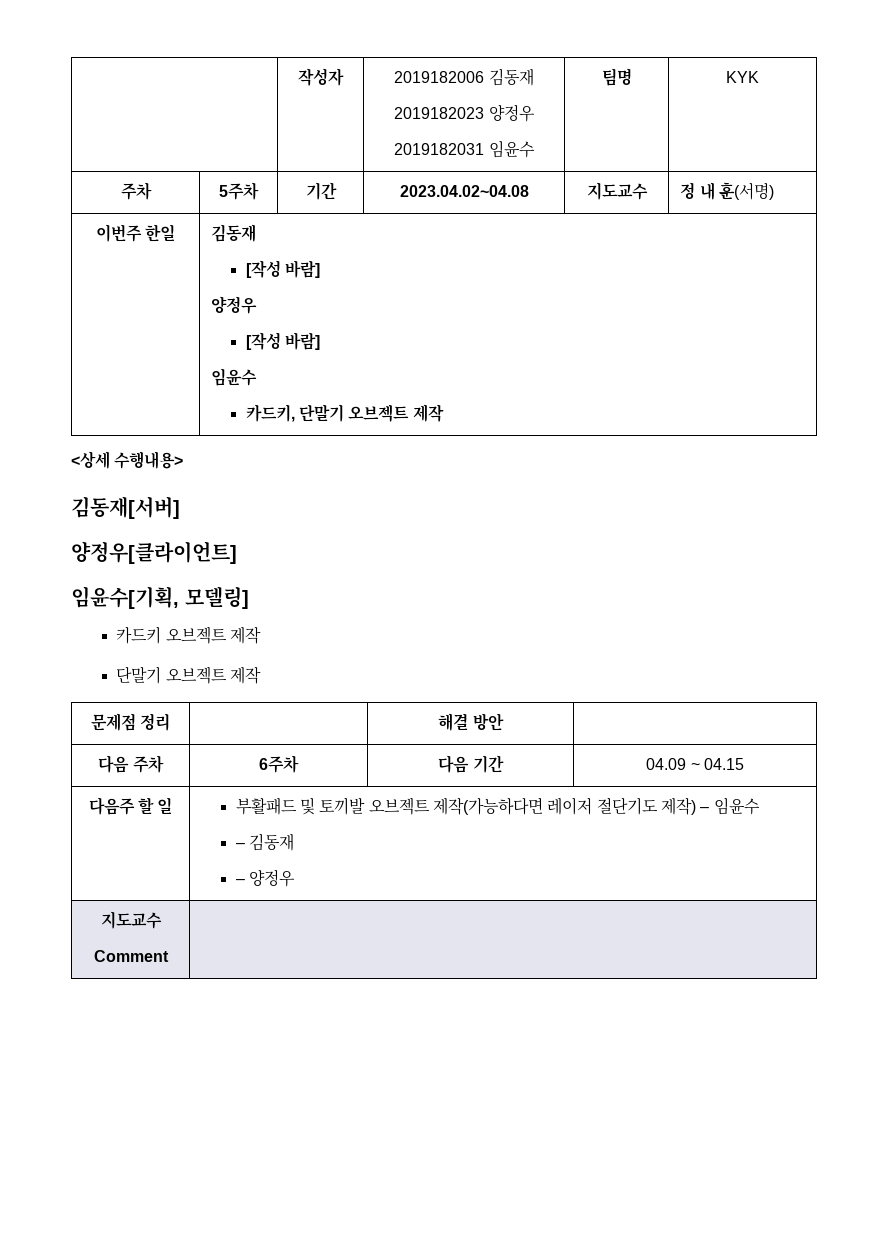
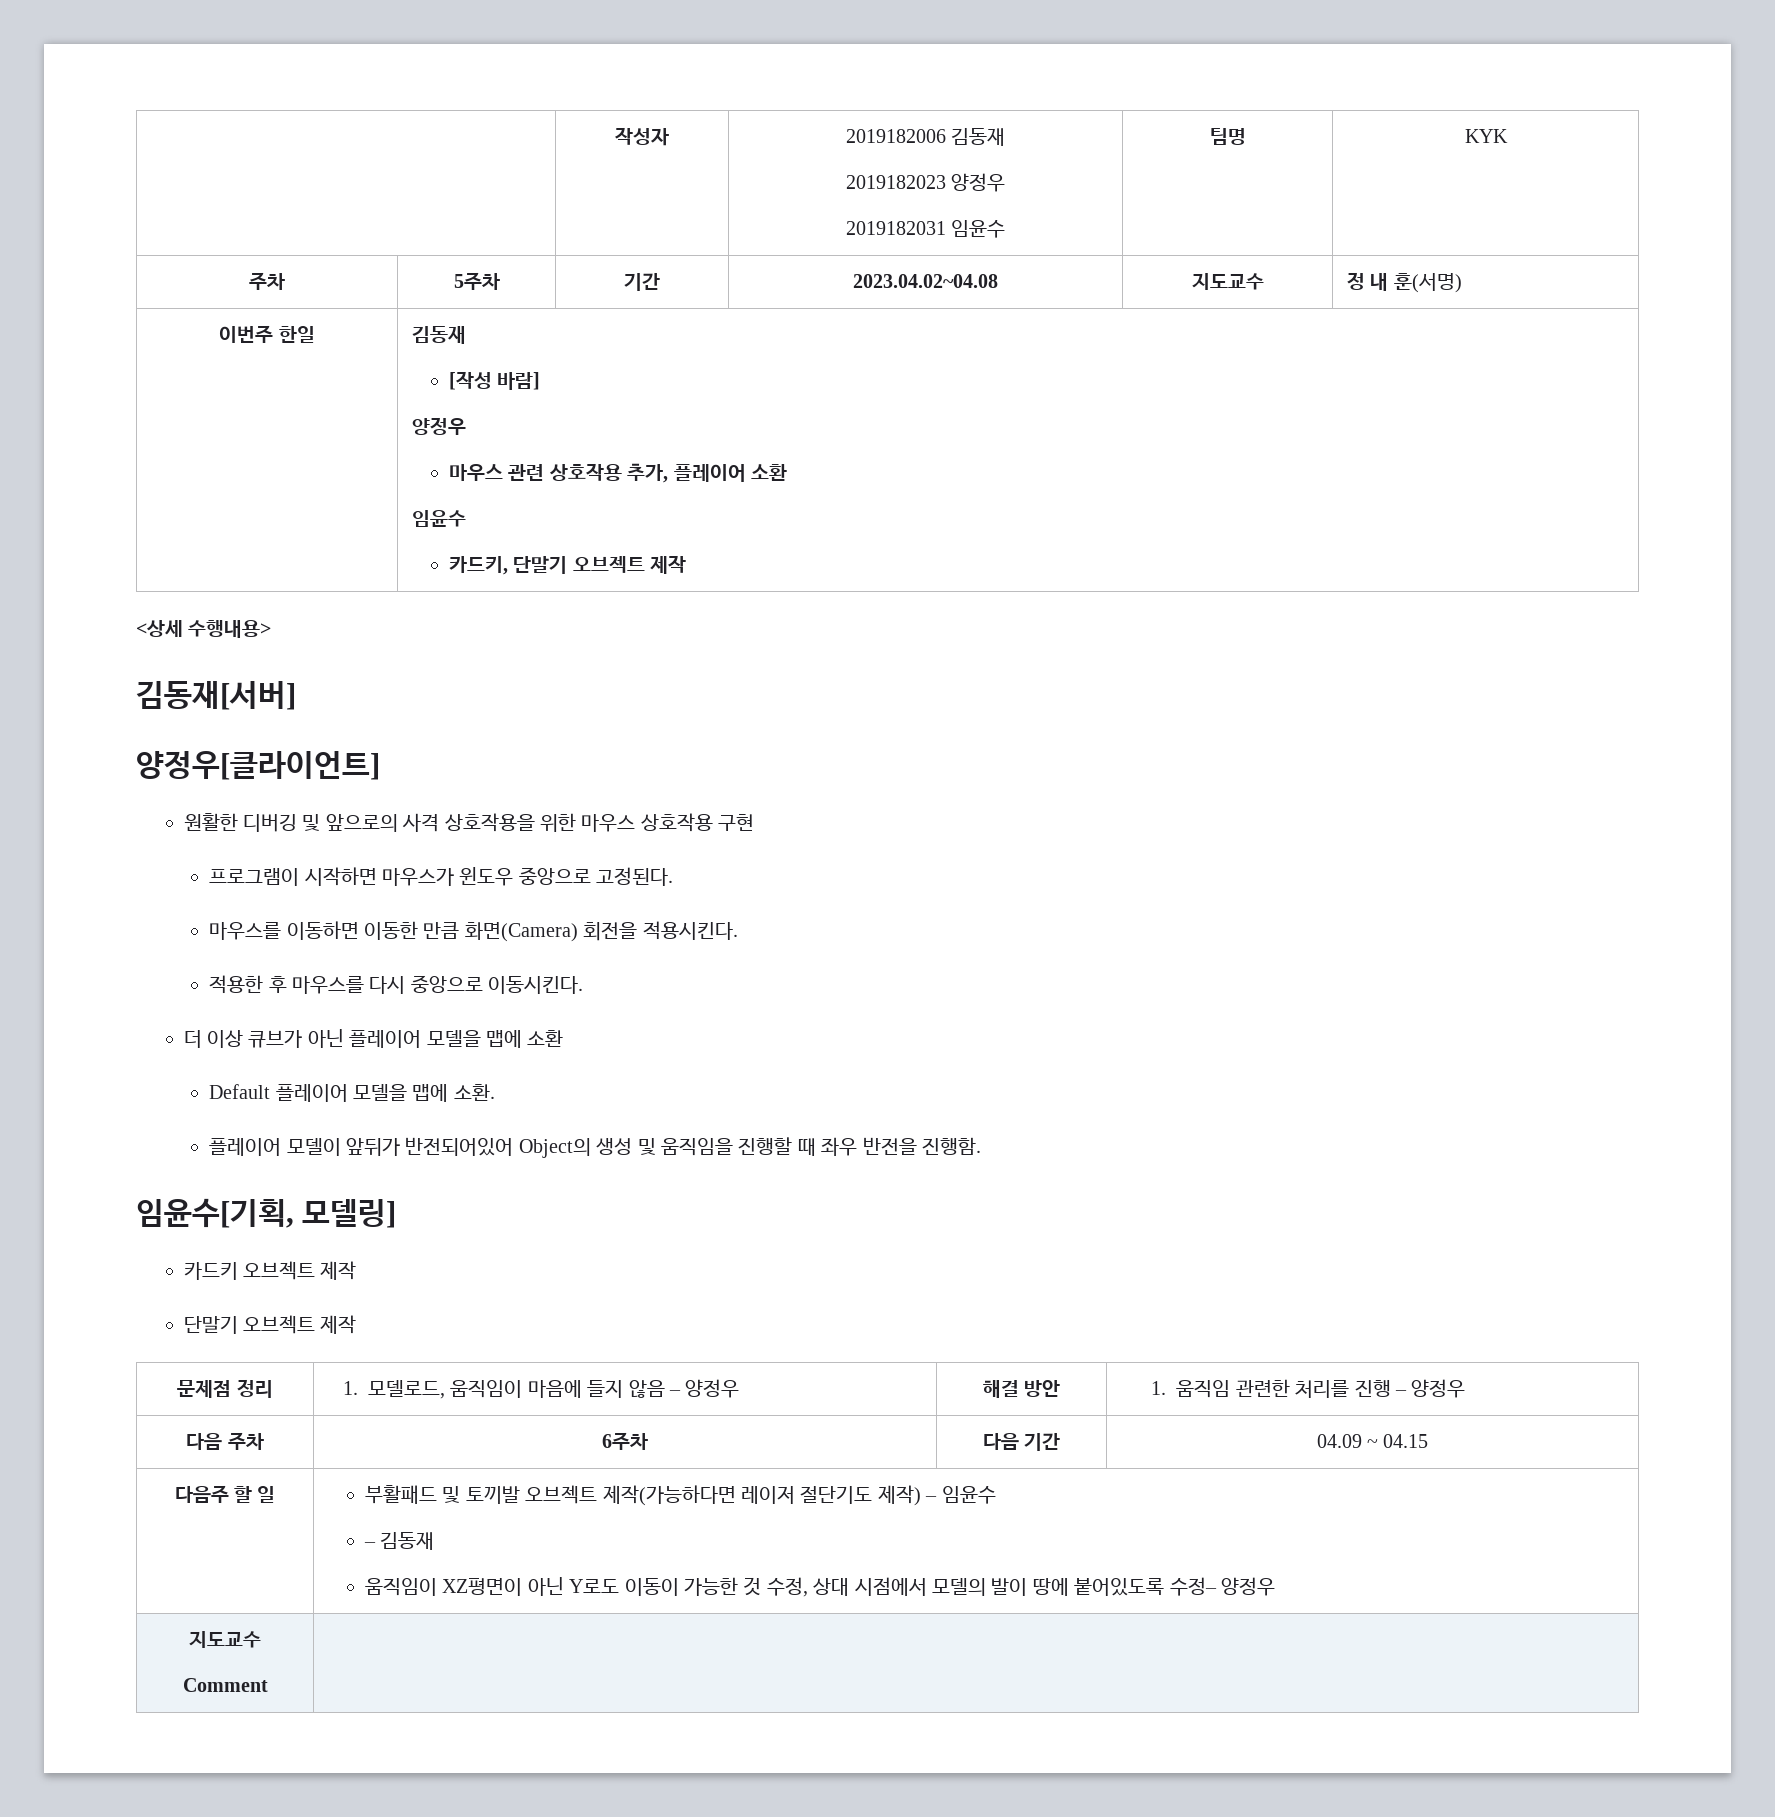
  이번주 한일 | 김동재
  [작성 바람]
  양정우
- [작성 바람]
+ 마우스 관련 상호작용 추가, 플레이어 소환
+ 원활한 디버깅 및 앞으로의 사격 상호작용을 위한 마우스 상호작용 구현
+ 프로그램이 시작하면 마우스가 윈도우 중앙으로 고정된다.
+ 마우스를 이동하면 이동한 만큼 화면(Camera) 회전을 적용시킨다.
+ 적용한 후 마우스를 다시 중앙으로 이동시킨다.
+ 더 이상 큐브가 아닌 플레이어 모델을 맵에 소환
+ Default 플레이어 모델을 맵에 소환.
+ 플레이어 모델이 앞뒤가 반전되어있어 Object의 생성 및 움직임을 진행할 때 좌우 반전을 진행함.
- 문제점 정리 | | 해결 방안 |
+ 문제점 정리 | 1. 모델로드, 움직임이 마음에 들지 않음 – 양정우 | 해결 방안 | 1. 움직임 관련한 처리를 진행 – 양정우
  다음주 할 일 | 부활패드 및 토끼발 오브젝트 제작(가능하다면 레이저 절단기도 제작) – 임윤수
  – 김동재
- – 양정우
+ 움직임이 XZ평면이 아닌 Y로도 이동이 가능한 것 수정, 상대 시점에서 모델의 발이 땅에 붙어있도록 수정– 양정우

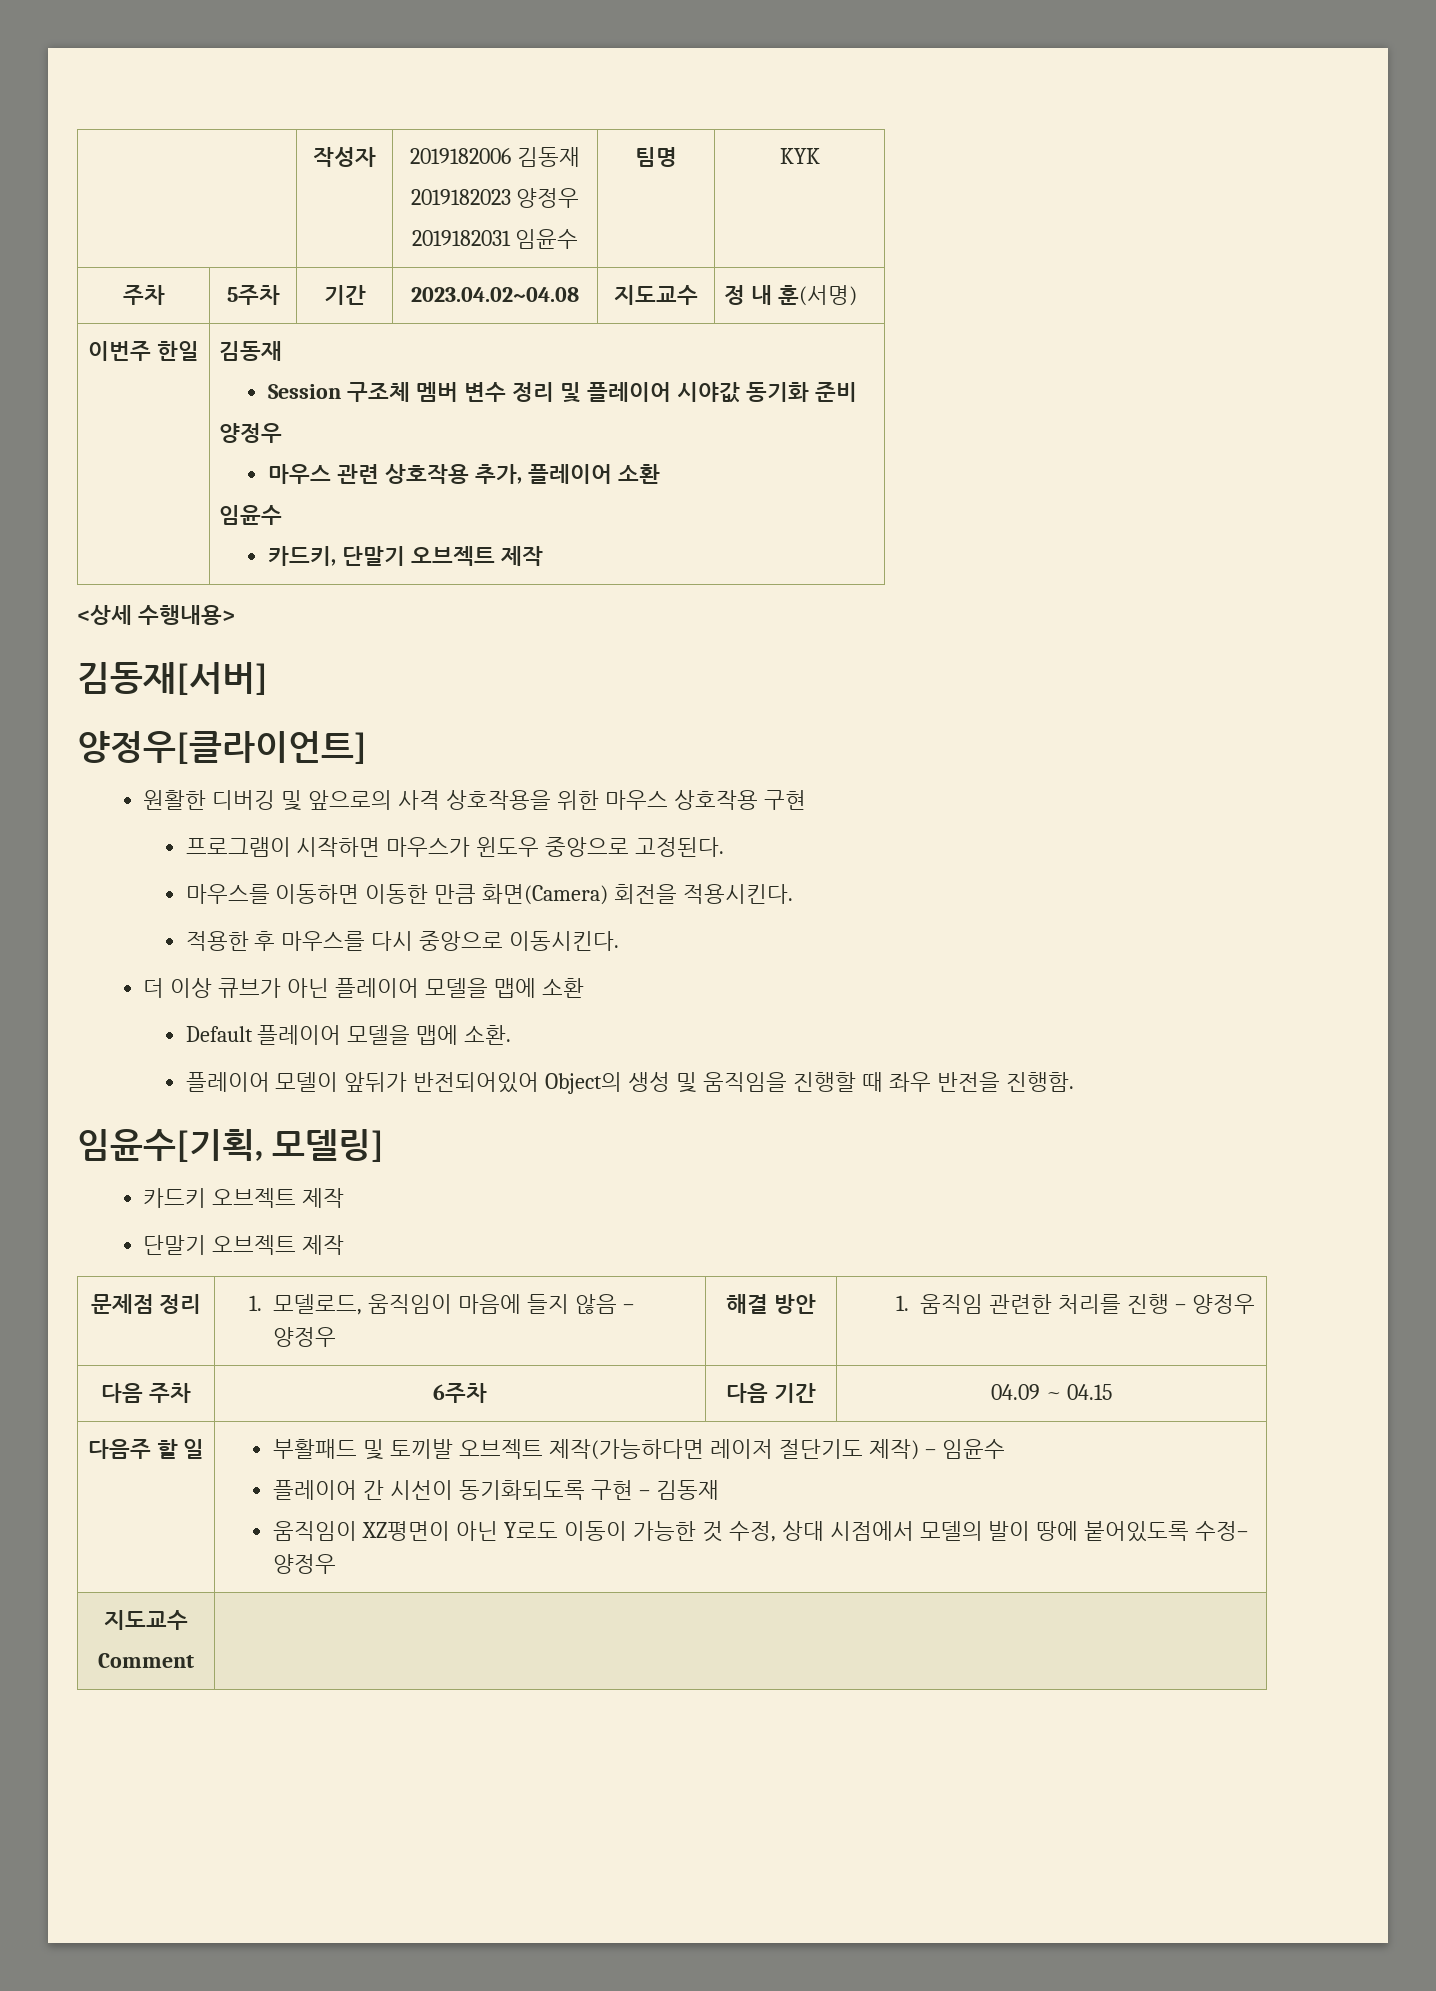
  이번주 한일 | 김동재
- [작성 바람]
+ Session 구조체 멤버 변수 정리 및 플레이어 시야값 동기화 준비
  다음주 할 일 | 부활패드 및 토끼발 오브젝트 제작(가능하다면 레이저 절단기도 제작) – 임윤수
- – 김동재
+ 플레이어 간 시선이 동기화되도록 구현 – 김동재

